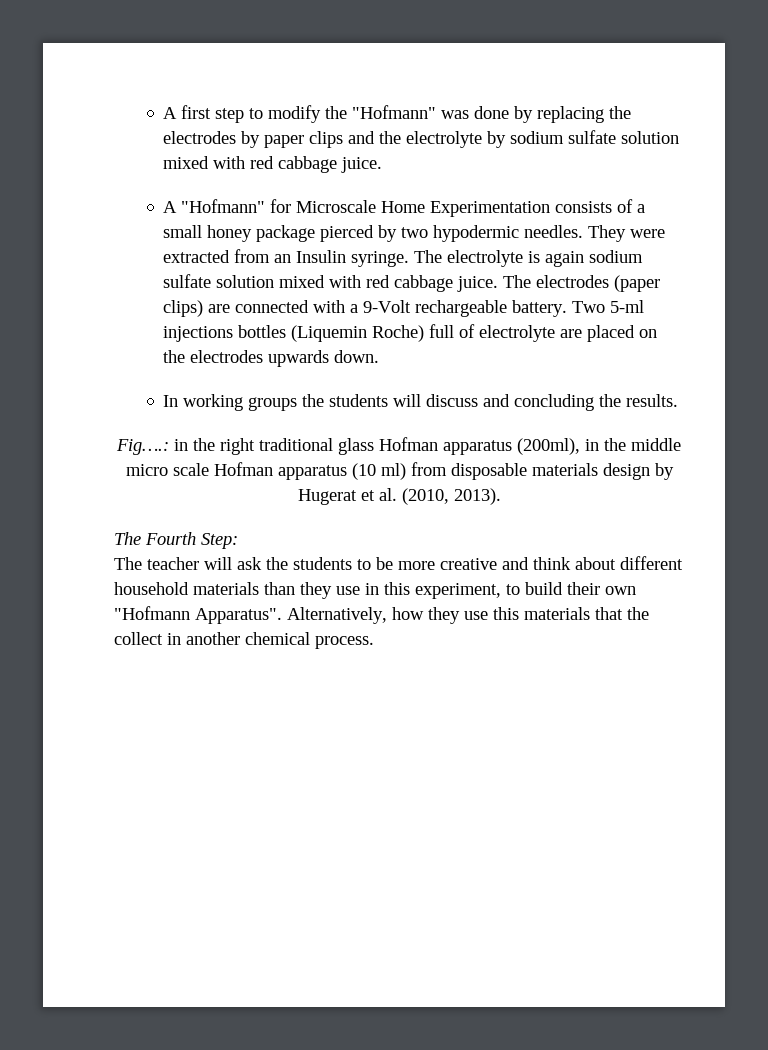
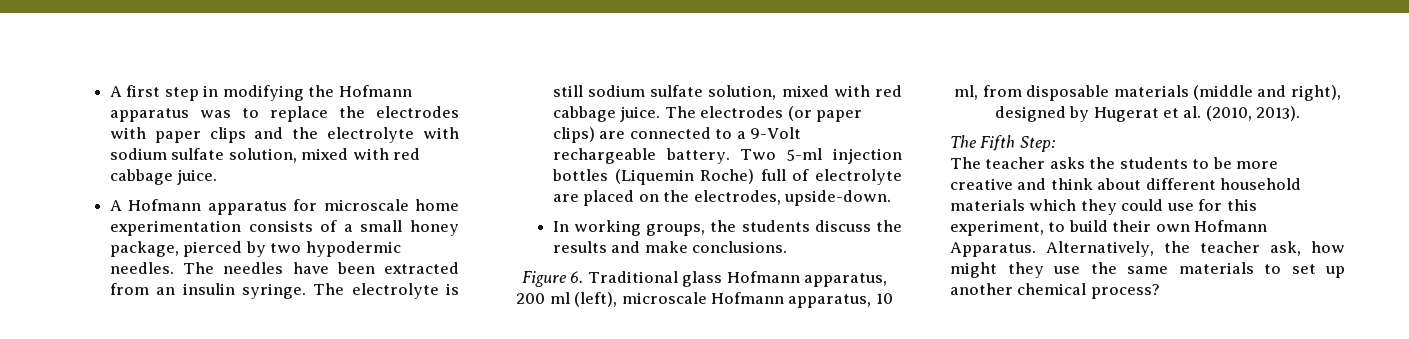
- A first step to modify the "Hofmann" was done by replacing the electrodes by paper clips and the electrolyte by sodium sulfate solution mixed with red cabbage juice.
+ A first step in modifying the Hofmann apparatus was to replace the electrodes with paper clips and the electrolyte with sodium sulfate solution, mixed with red cabbage juice.
- A "Hofmann" for Microscale Home Experimentation consists of a small honey package pierced by two hypodermic needles.
+ A Hofmann apparatus for microscale home experimentation consists of a small honey package, pierced by two hypodermic needles.
- They were extracted from an Insulin syringe.
+ The needles have been extracted from an insulin syringe.
- The electrolyte is again sodium sulfate solution mixed with red cabbage juice.
+ The electrolyte is still sodium sulfate solution, mixed with red cabbage juice.
- The electrodes (paper clips) are connected with a 9-Volt rechargeable battery.
+ The electrodes (or paper clips) are connected to a 9-Volt rechargeable battery.
- Two 5-ml injections bottles (Liquemin Roche) full of electrolyte are placed on the electrodes upwards down.
+ Two 5-ml injection bottles (Liquemin Roche) full of electrolyte are placed on the electrodes, upside-down.
- In working groups the students will discuss and concluding the results.
- Fig….: in the right traditional glass Hofman apparatus (200ml), in the middle micro scale Hofman apparatus (10 ml) from disposable materials design by Hugerat et al. (2010, 2013).
+ In working groups, the students discuss the results and make conclusions.
+ Figure 6. Traditional glass Hofmann apparatus, 200 ml (left), microscale Hofmann apparatus, 10 ml, from disposable materials (middle and right), designed by Hugerat et al. (2010, 2013).
- The Fourth Step:
+ The Fifth Step:
- The teacher will ask the students to be more creative and think about different household materials than they use in this experiment, to build their own "Hofmann Apparatus". Alternatively, how they use this materials that the collect in another chemical process.
+ The teacher asks the students to be more creative and think about different household materials which they could use for this experiment, to build their own Hofmann Apparatus. Alternatively, the teacher ask, how might they use the same materials to set up another chemical process?

